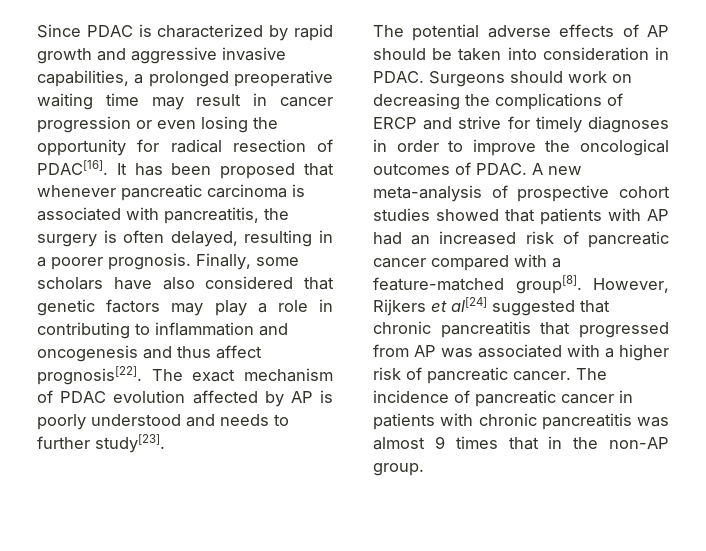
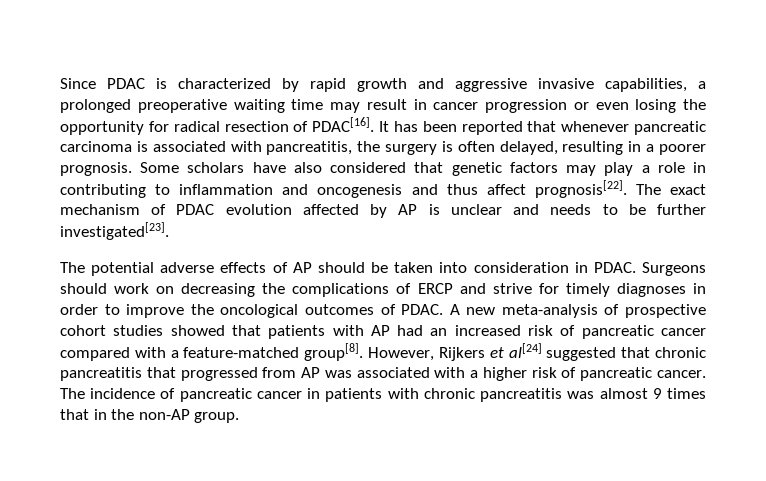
- It has been proposed that whenever pancreatic carcinoma is associated with pancreatitis, the surgery is often delayed, resulting in a poorer prognosis.
+ It has been reported that whenever pancreatic carcinoma is associated with pancreatitis, the surgery is often delayed, resulting in a poorer prognosis.
- Finally, some scholars have also considered that genetic factors may play a role in contributing to inflammation and oncogenesis and thus affect prognosis[22].
+ Some scholars have also considered that genetic factors may play a role in contributing to inflammation and oncogenesis and thus affect prognosis[22].
- The exact mechanism of PDAC evolution affected by AP is poorly understood and needs to further study[23].
+ The exact mechanism of PDAC evolution affected by AP is unclear and needs to be further investigated[23].

